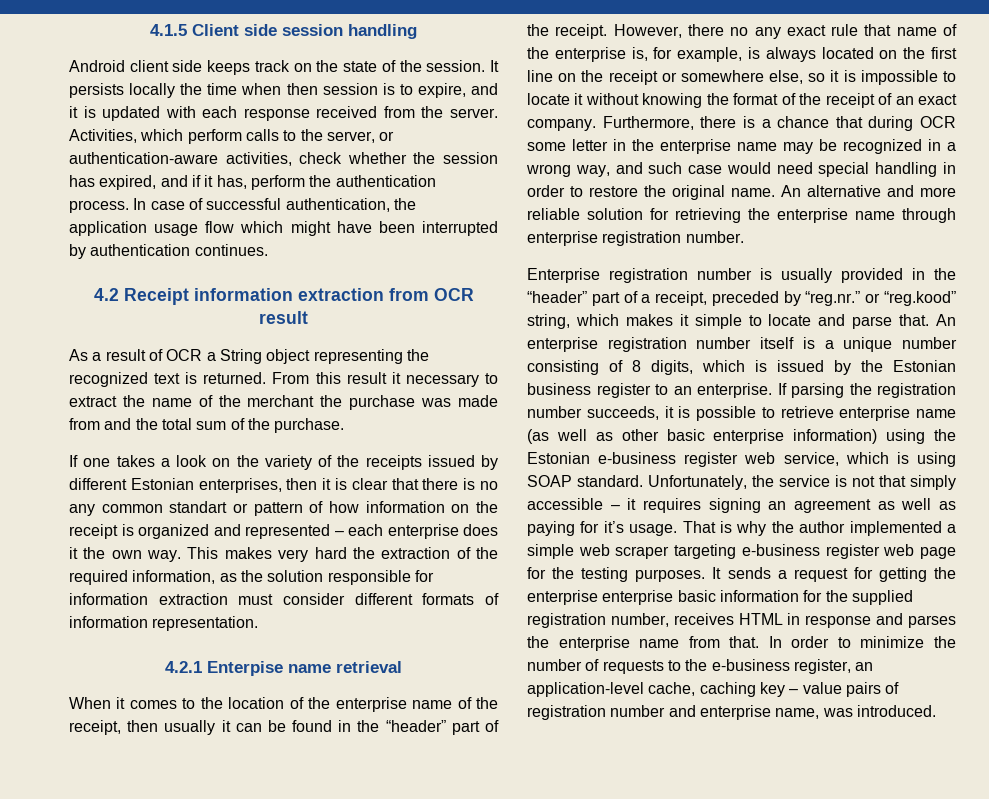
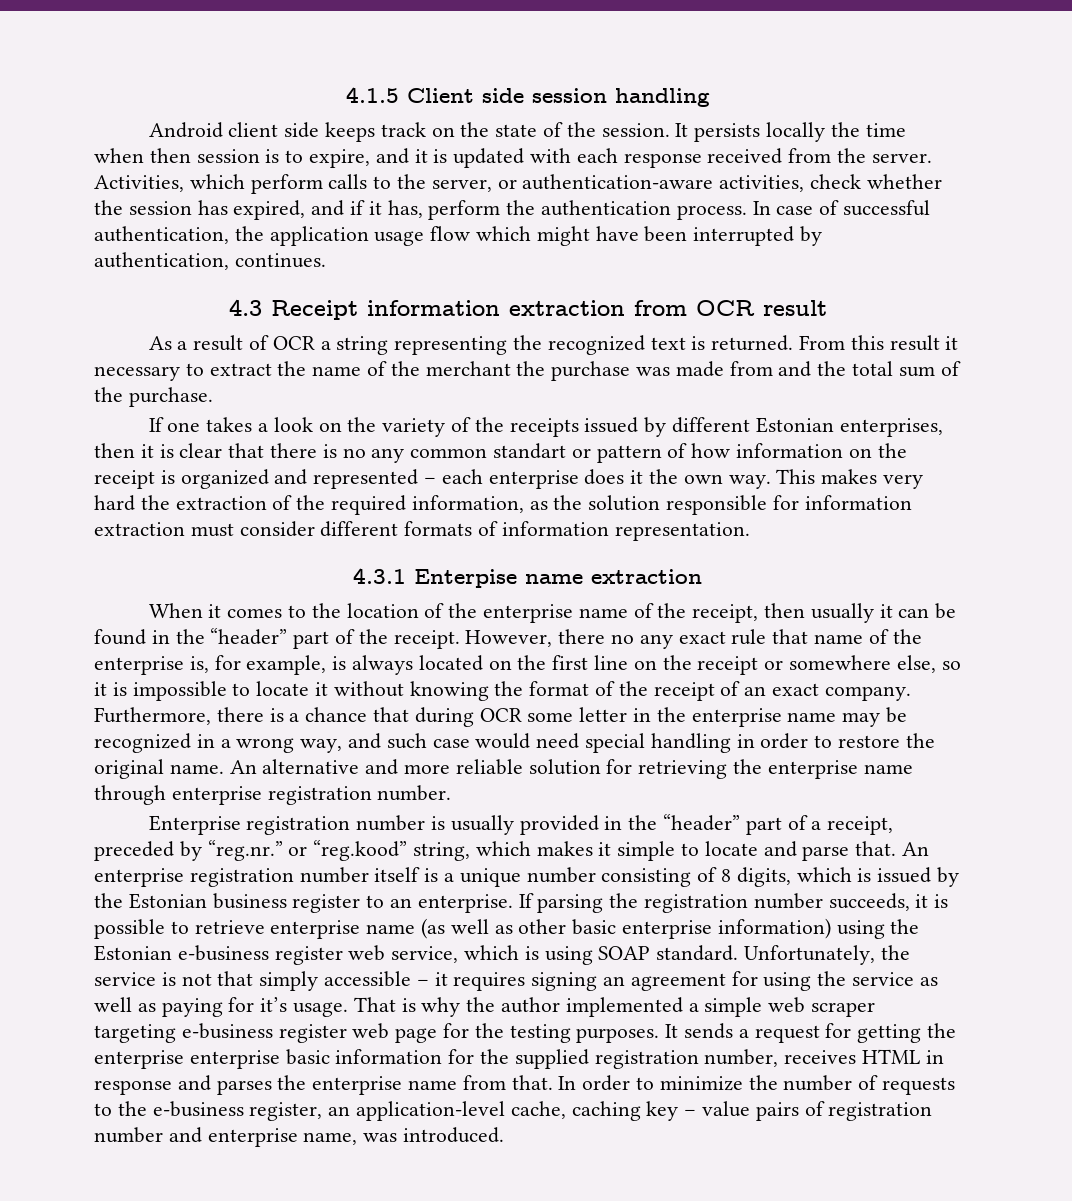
- In case of successful authentication, the application usage flow which might have been interrupted by authentication continues.
+ In case of successful authentication, the application usage flow which might have been interrupted by authentication, continues.
- 4.2 Receipt information extraction from OCR result
+ 4.3 Receipt information extraction from OCR result
- As a result of OCR a String object representing the recognized text is returned.
+ As a result of OCR a string representing the recognized text is returned.
- 4.2.1 Enterpise name retrieval
+ 4.3.1 Enterpise name extraction
- Unfortunately, the service is not that simply accessible – it requires signing an agreement as well as paying for it’s usage.
+ Unfortunately, the service is not that simply accessible – it requires signing an agreement for using the service as well as paying for it’s usage.

